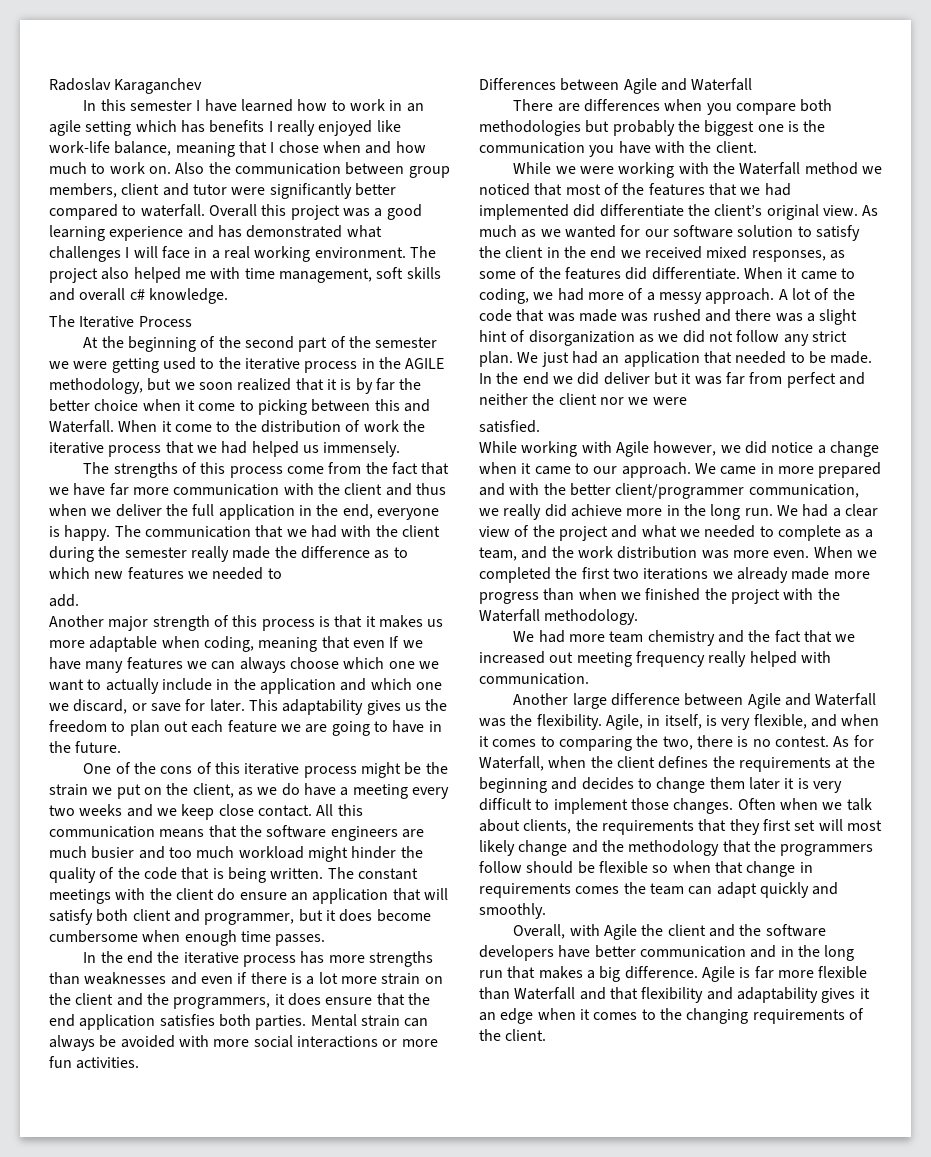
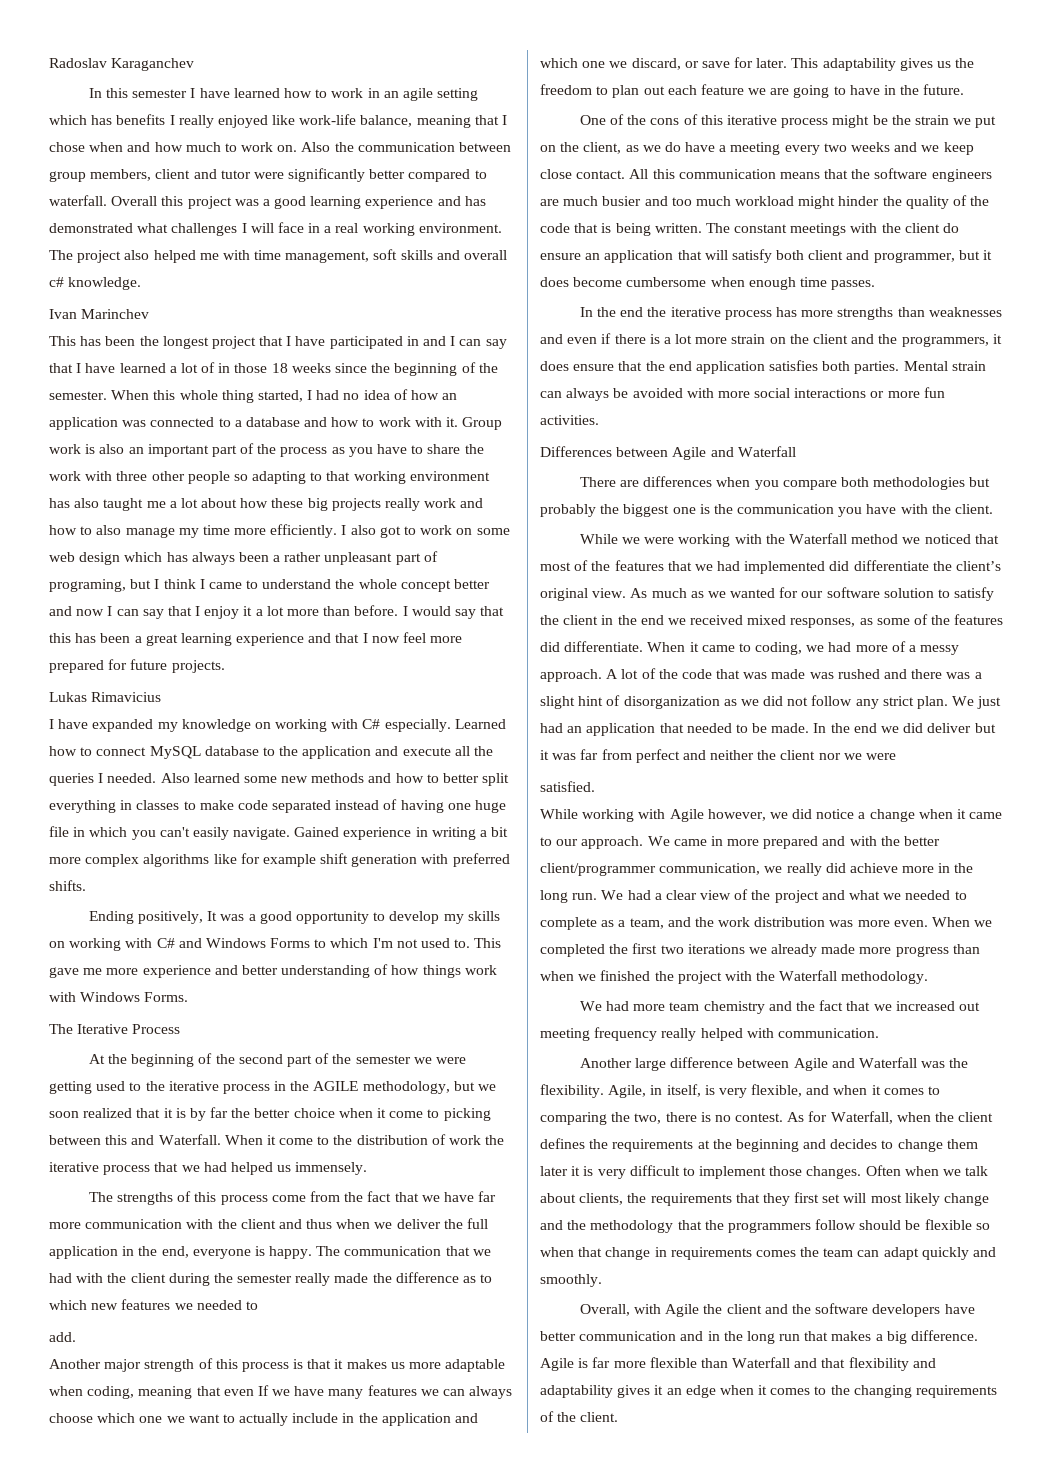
+ Ivan Marinchev
+ This has been the longest project that I have participated in and I can say that I have learned a lot of in those 18 weeks since the beginning of the semester. When this whole thing started, I had no idea of how an application was connected to a database and how to work with it. Group work is also an important part of the process as you have to share the work with three other people so adapting to that working environment has also taught me a lot about how these big projects really work and how to also manage my time more efficiently. I also got to work on some web design which has always been a rather unpleasant part of programing, but I think I came to understand the whole concept better and now I can say that I enjoy it a lot more than before. I would say that this has been a great learning experience and that I now feel more prepared for future projects.
+ Lukas Rimavicius
+ I have expanded my knowledge on working with C# especially. Learned how to connect MySQL database to the application and execute all the queries I needed. Also learned some new methods and how to better split everything in classes to make code separated instead of having one huge file in which you can't easily navigate. Gained experience in writing a bit more complex algorithms like for example shift generation with preferred shifts.
+ Ending positively, It was a good opportunity to develop my skills on working with C# and Windows Forms to which I'm not used to. This gave me more experience and better understanding of how things work with Windows Forms.

